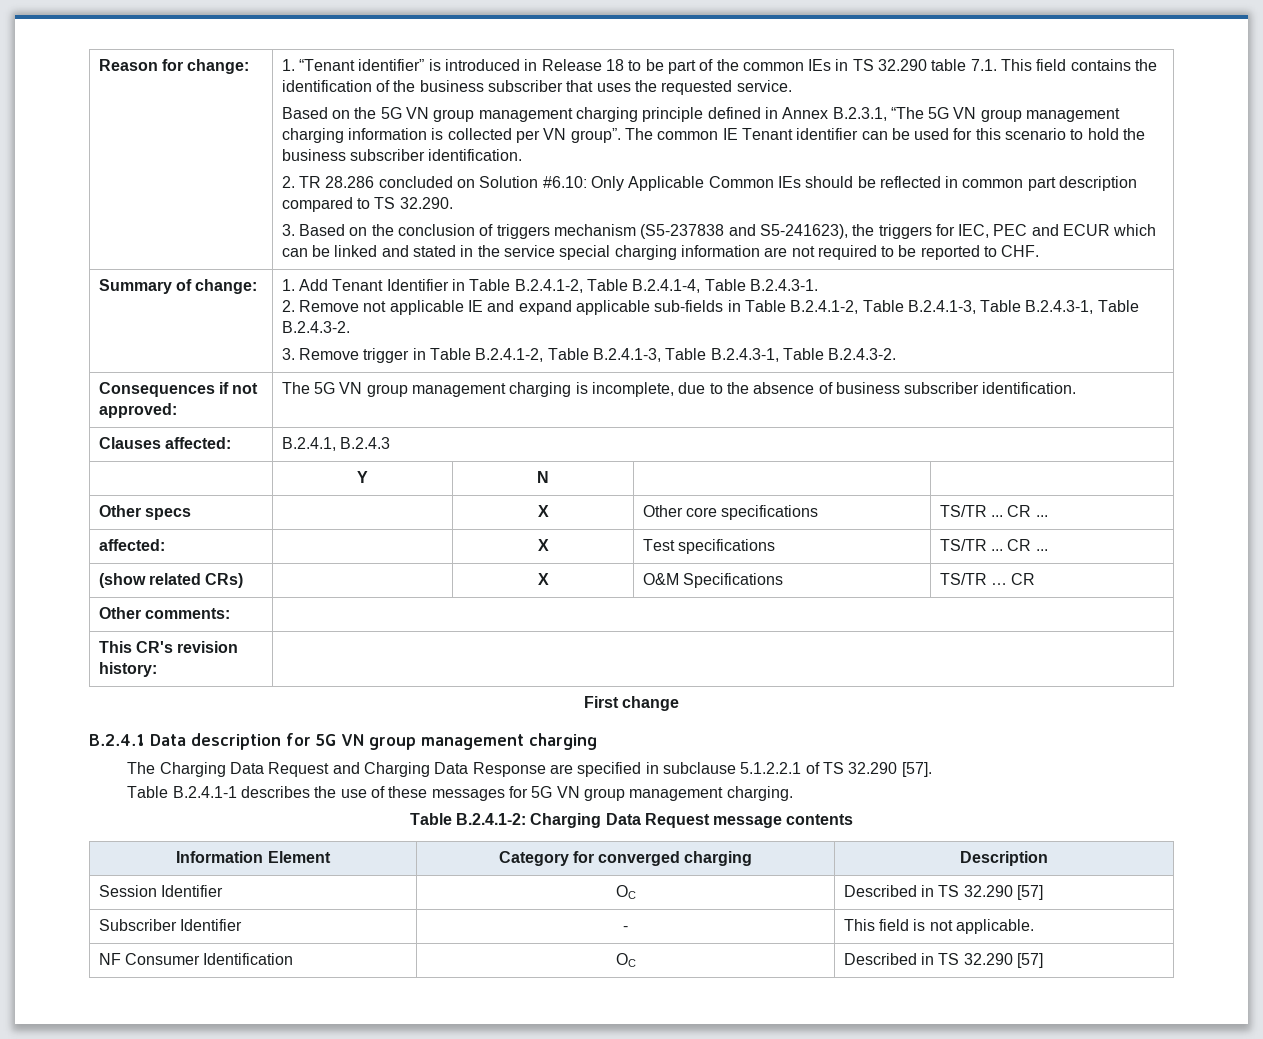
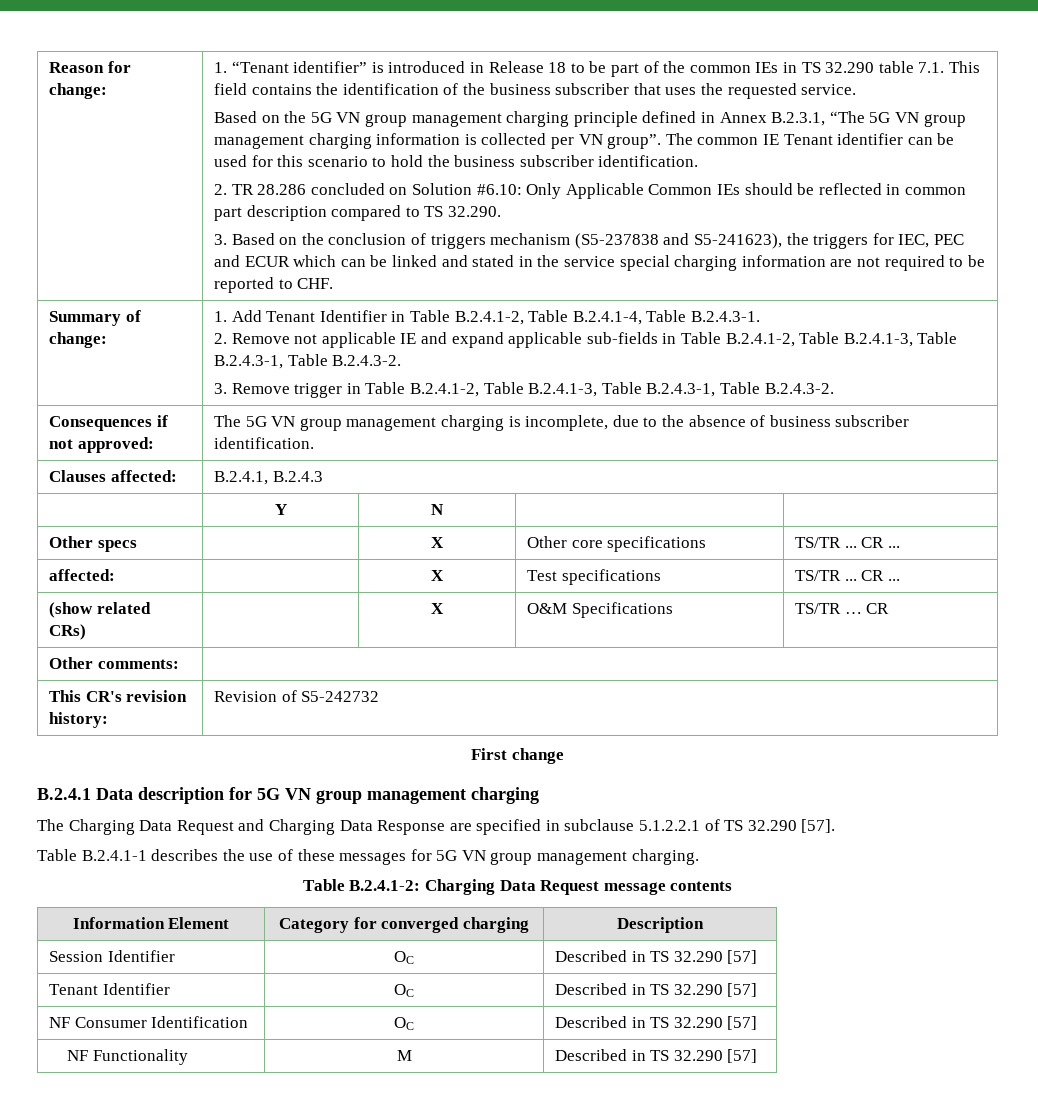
- This CR's revision history: |
+ This CR's revision history: | Revision of S5-242732
- Subscriber Identifier | - | This field is not applicable.
+ Tenant Identifier | OC | Described in TS 32.290 [57]
+ NF Functionality | M | Described in TS 32.290 [57]

